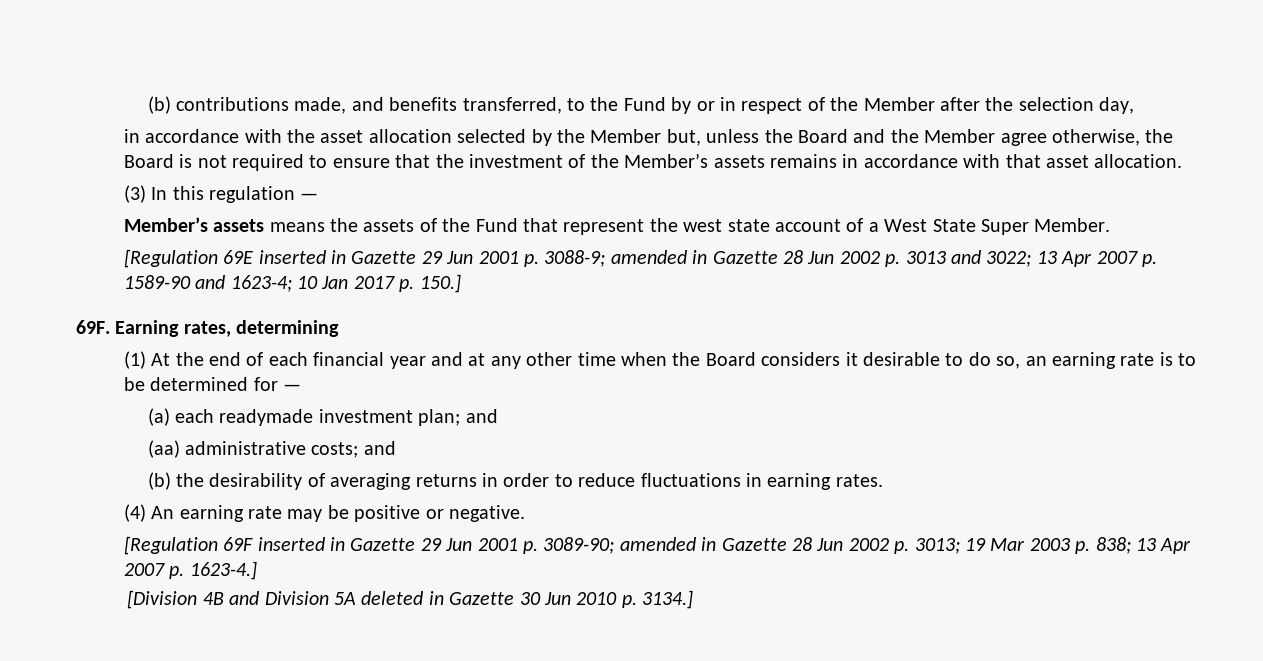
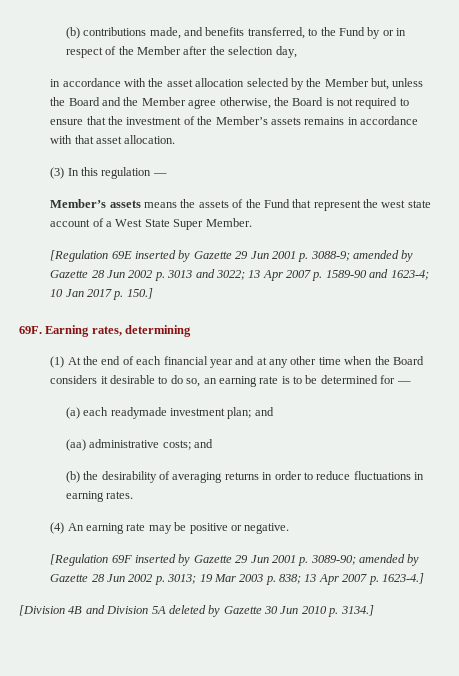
- [Regulation 69E inserted in Gazette 29 Jun 2001 p. 3088-9; amended in Gazette 28 Jun 2002 p. 3013 and 3022; 13 Apr 2007 p. 1589-90 and 1623-4; 10 Jan 2017 p. 150.]
+ [Regulation 69E inserted by Gazette 29 Jun 2001 p. 3088-9; amended by Gazette 28 Jun 2002 p. 3013 and 3022; 13 Apr 2007 p. 1589-90 and 1623-4; 10 Jan 2017 p. 150.]
- [Regulation 69F inserted in Gazette 29 Jun 2001 p. 3089-90; amended in Gazette 28 Jun 2002 p. 3013; 19 Mar 2003 p. 838; 13 Apr 2007 p. 1623-4.]
+ [Regulation 69F inserted by Gazette 29 Jun 2001 p. 3089-90; amended by Gazette 28 Jun 2002 p. 3013; 19 Mar 2003 p. 838; 13 Apr 2007 p. 1623-4.]
- [Division 4B and Division 5A deleted in Gazette 30 Jun 2010 p. 3134.]
+ [Division 4B and Division 5A deleted by Gazette 30 Jun 2010 p. 3134.]

